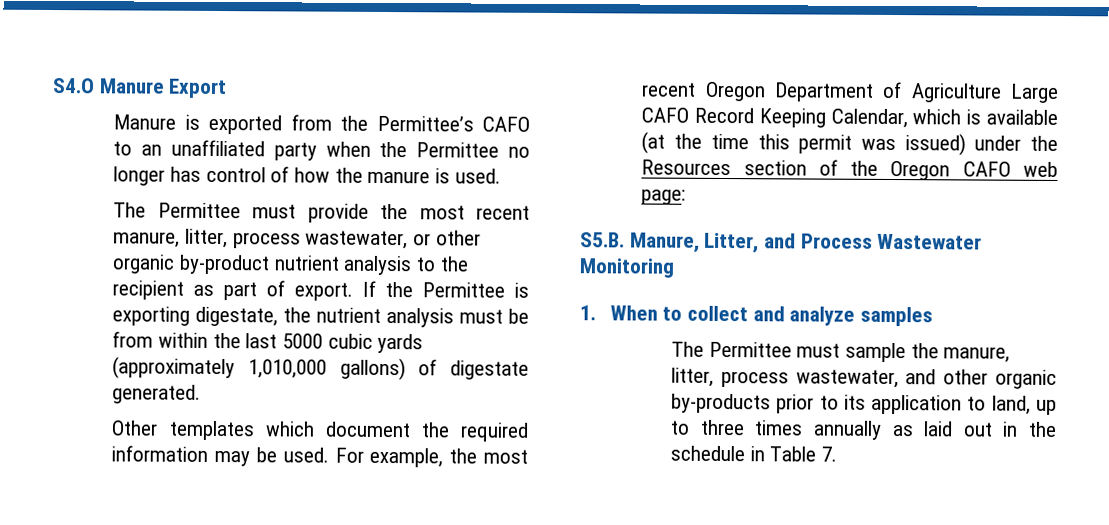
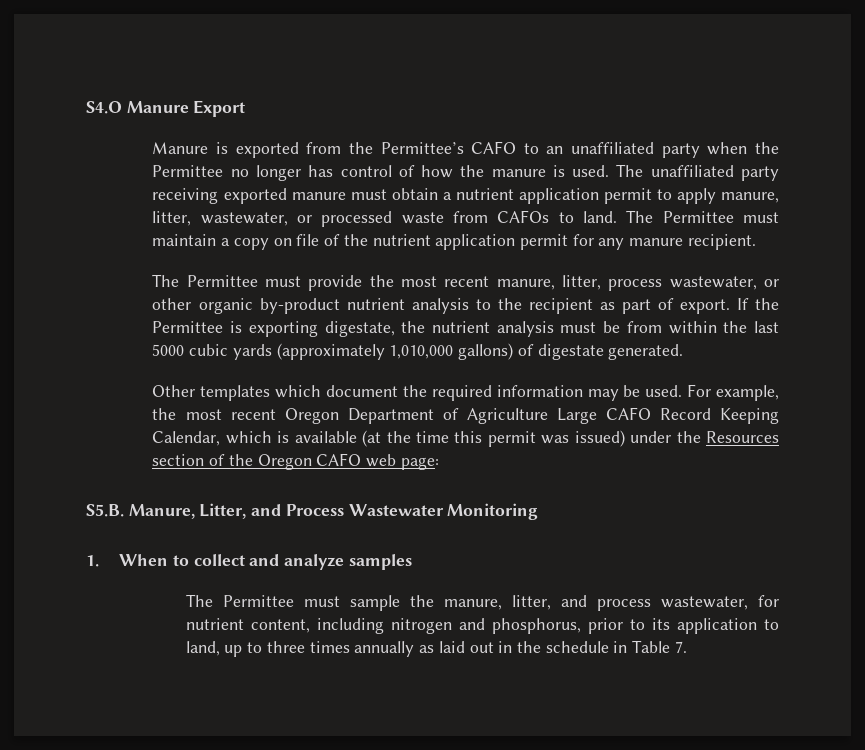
+ The unaffiliated party receiving exported manure must obtain a nutrient application permit to apply manure, litter, wastewater, or processed waste from CAFOs to land. The Permittee must maintain a copy on file of the nutrient application permit for any manure recipient.
- The Permittee must sample the manure, litter, process wastewater, and other organic by-products prior to its application to land, up to three times annually as laid out in the schedule in Table 7.
+ The Permittee must sample the manure, litter, and process wastewater, for nutrient content, including nitrogen and phosphorus, prior to its application to land, up to three times annually as laid out in the schedule in Table 7.

